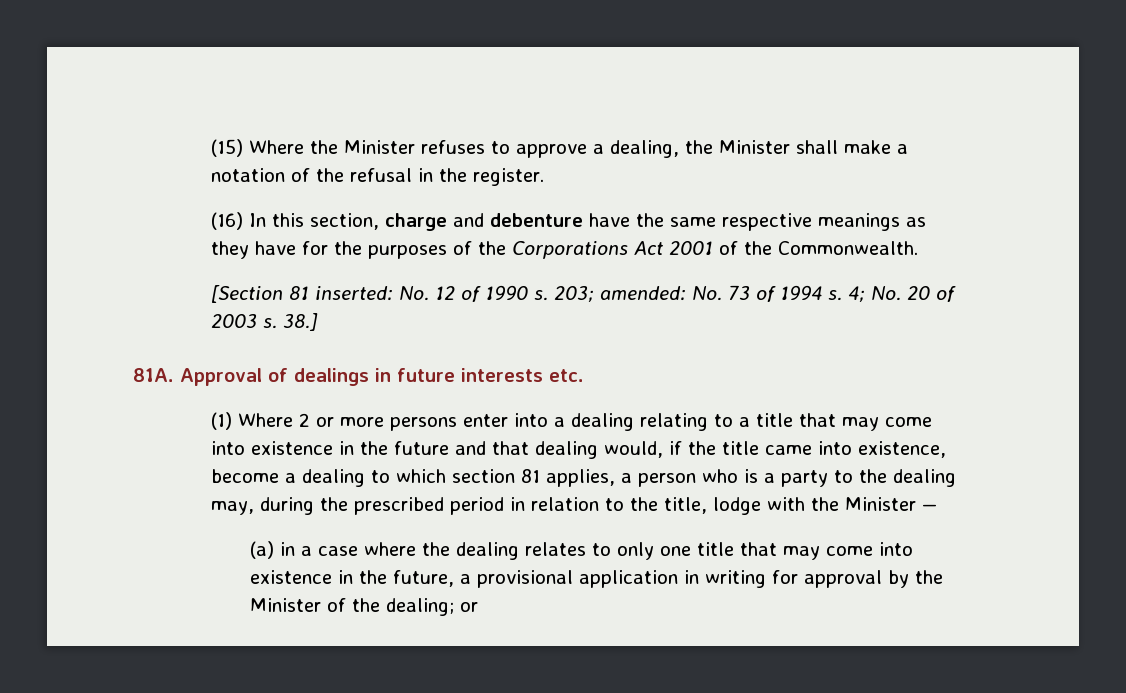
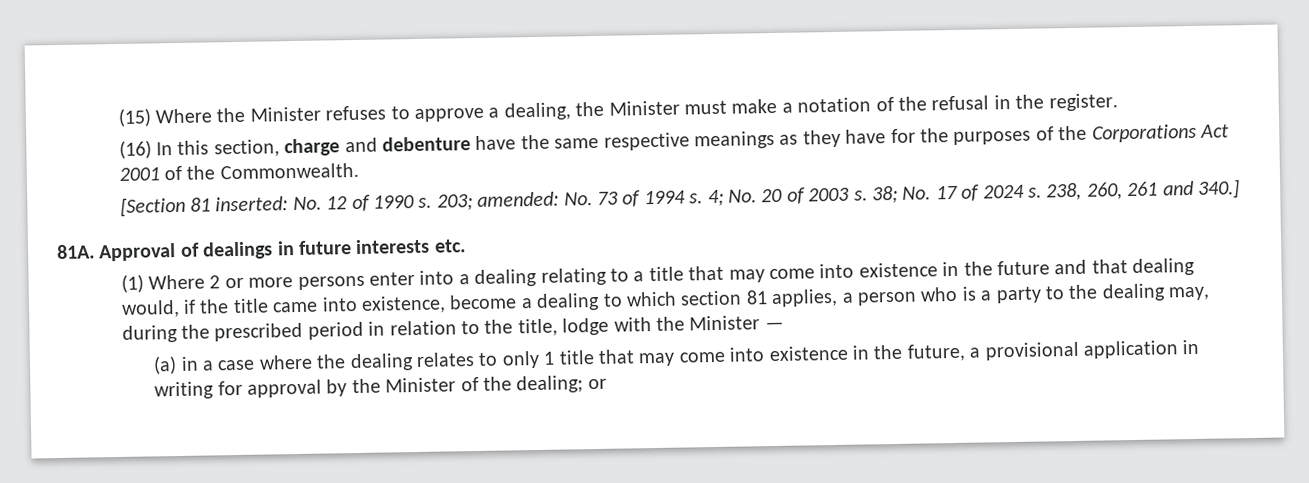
- (15) Where the Minister refuses to approve a dealing, the Minister shall make a notation of the refusal in the register.
+ (15) Where the Minister refuses to approve a dealing, the Minister must make a notation of the refusal in the register.
- 38.]
+ 38; No. 17 of 2024 s. 238, 260, 261 and 340.]
- (a) in a case where the dealing relates to only one title that may come into existence in the future, a provisional application in writing for approval by the Minister of the dealing; or
+ (a) in a case where the dealing relates to only 1 title that may come into existence in the future, a provisional application in writing for approval by the Minister of the dealing; or

